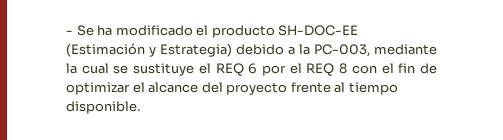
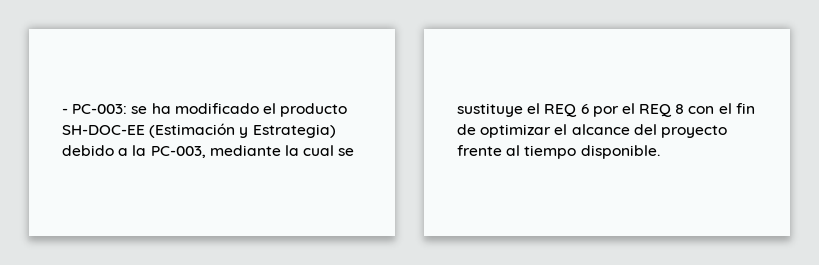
- - Se ha modificado el producto SH-DOC-EE (Estimación y Estrategia) debido a la PC-003, mediante la cual se sustituye el REQ 6 por el REQ 8 con el fin de optimizar el alcance del proyecto frente al tiempo disponible.
+ - PC-003: se ha modificado el producto SH-DOC-EE (Estimación y Estrategia) debido a la PC-003, mediante la cual se sustituye el REQ 6 por el REQ 8 con el fin de optimizar el alcance del proyecto frente al tiempo disponible.

